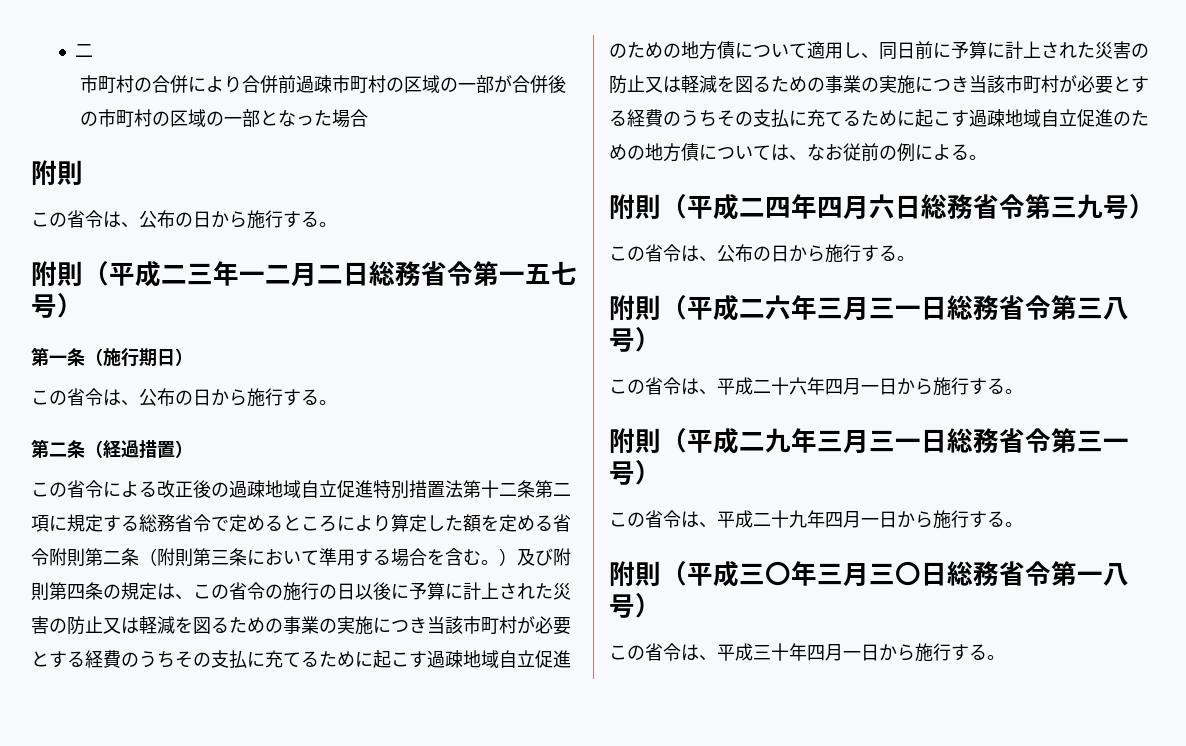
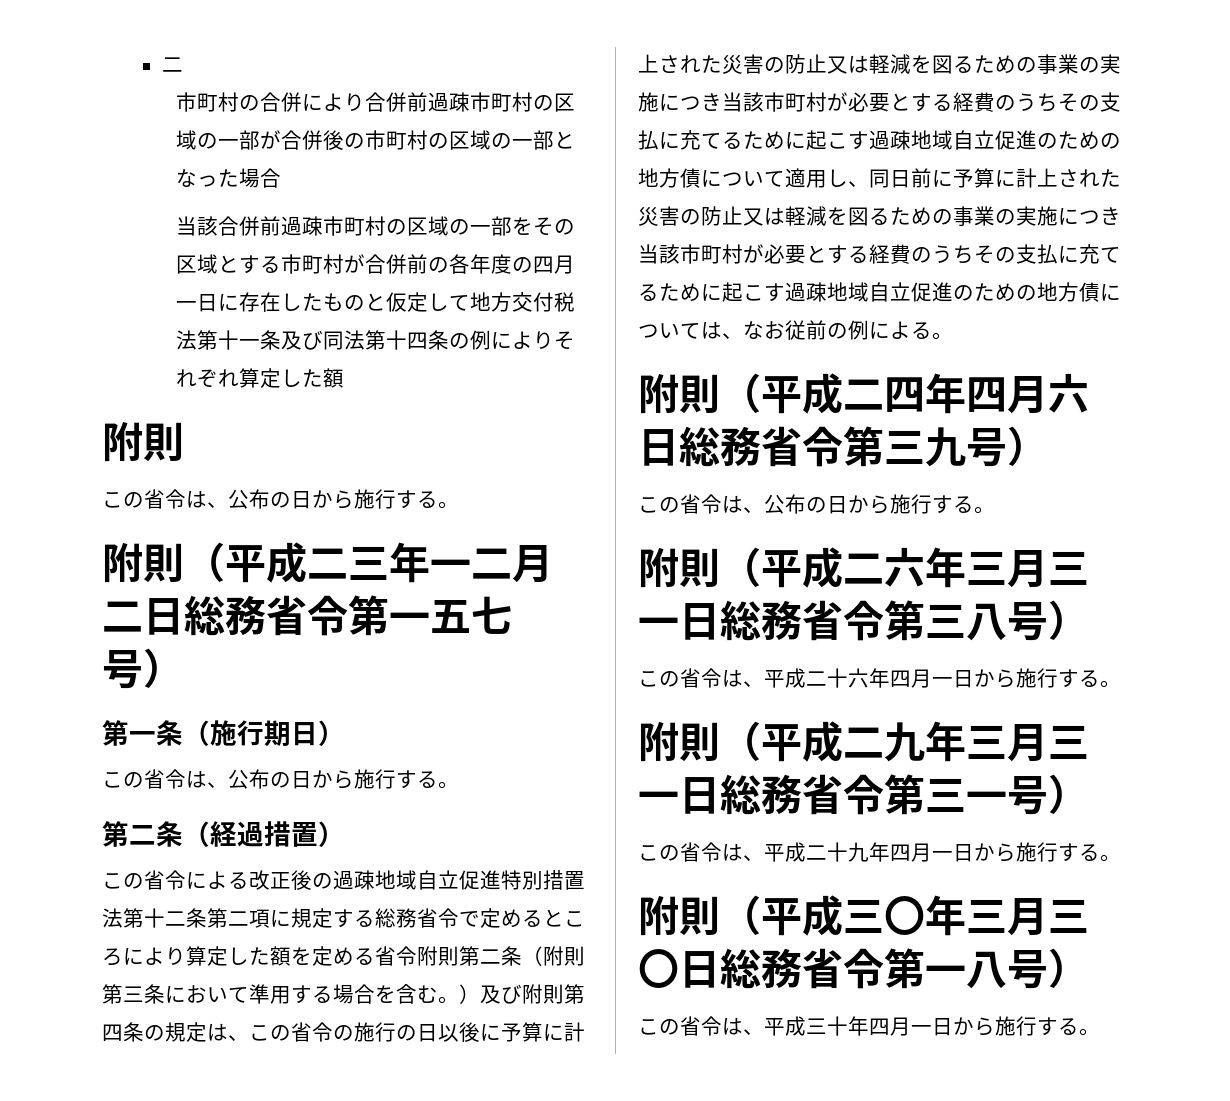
+ 当該合併前過疎市町村の区域の一部をその区域とする市町村が合併前の各年度の四月一日に存在したものと仮定して地方交付税法第十一条及び同法第十四条の例によりそれぞれ算定した額

